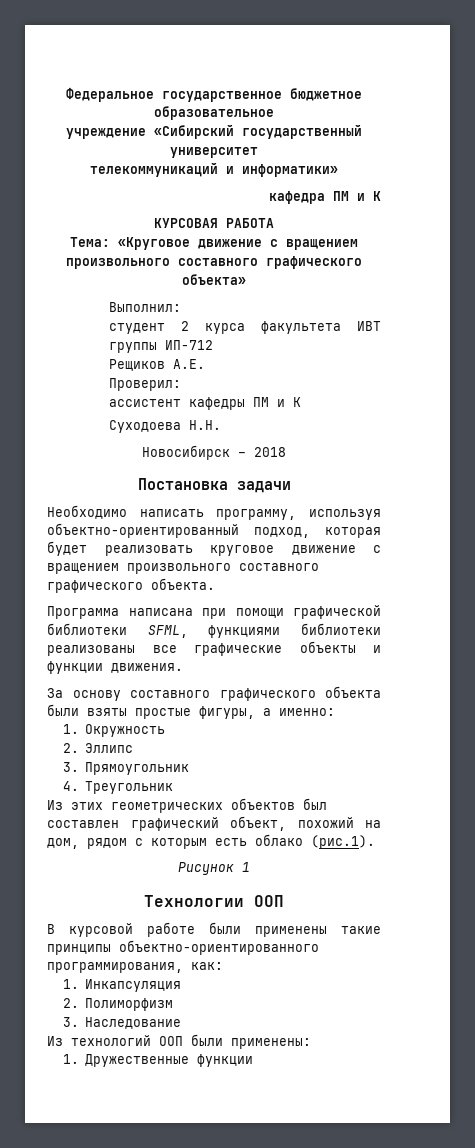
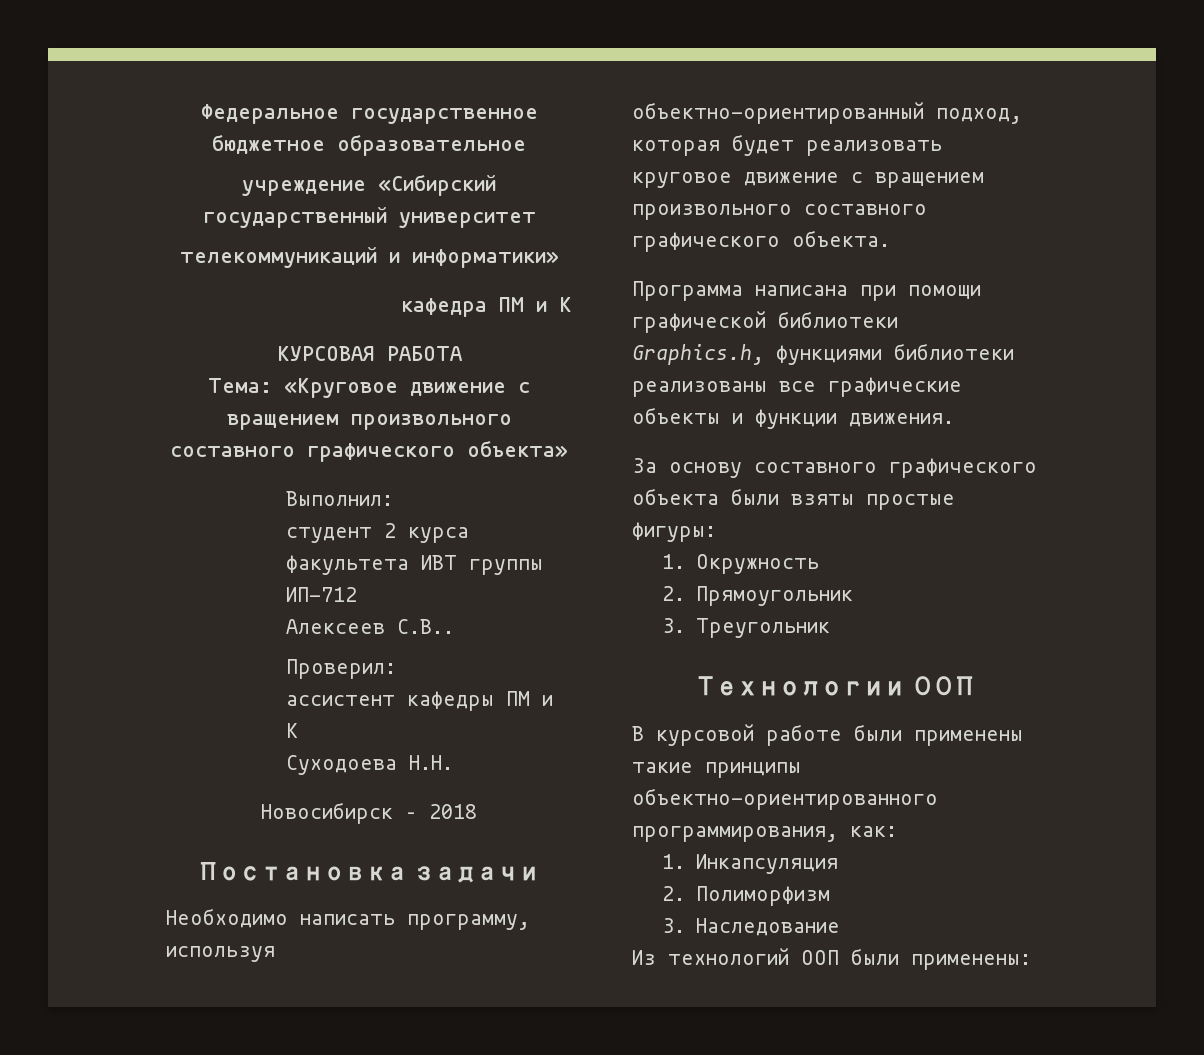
- Рещиков А.Е.
+ Алексеев С.В..
- Программа написана при помощи графической библиотеки SFML, функциями библиотеки реализованы все графические объекты и функции движения.
+ Программа написана при помощи графической библиотеки Graphics.h, функциями библиотеки реализованы все графические объекты и функции движения.
- За основу составного графического объекта были взяты простые фигуры, а именно:
+ За основу составного графического объекта были взяты простые фигуры:
- 2. Эллипс
- 3. Прямоугольник
+ 2. Прямоугольник
- 4. Треугольник
+ 3. Треугольник
- Из этих геометрических объектов был составлен графический объект, похожий на дом, рядом с которым есть облако (рис.1).
- Рисунок 1
- 1. Дружественные функции

